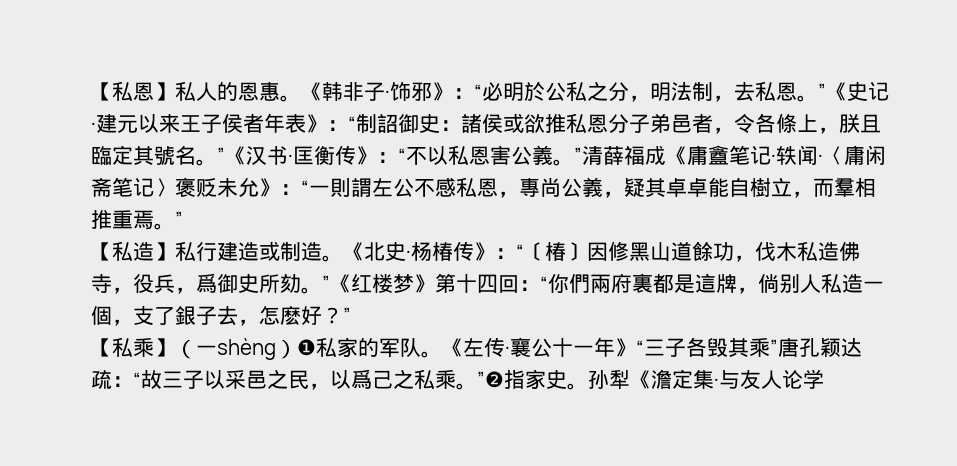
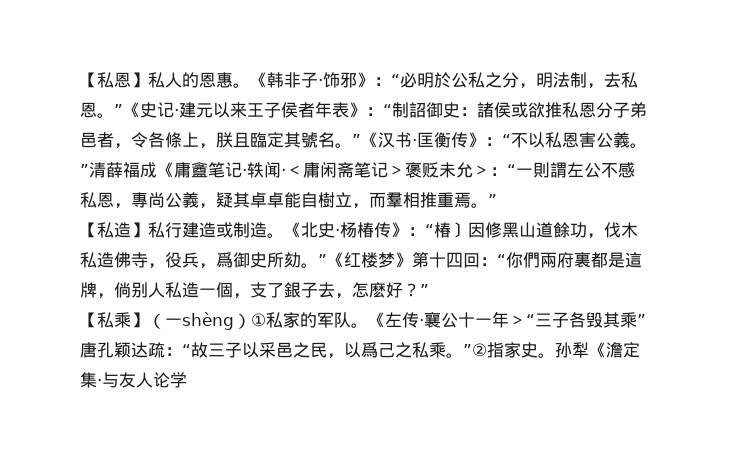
- “不以私恩害公義。”清薛福成《庸盦笔记·轶闻·〈庸闲斋笔记〉褒贬未允》：
+ “不以私恩害公義。”清薛福成《庸盦笔记·轶闻·＜庸闲斋笔记＞褒贬未允＞：
- 《北史·杨椿传》：“〔椿〕因修黑山道餘功，伐木私造佛寺，役兵，爲御史所劾。”《红楼梦》第十四回：“你們兩府裏都是這牌，倘别人私造一個，支了銀子去，怎麽好？”
+ 《北史·杨椿传》：“椿〕因修黑山道餘功，伐木私造佛寺，役兵，爲御史所劾。”《红楼梦》第十四回：“你們兩府裏都是這牌，倘别人私造一個，支了銀子去，怎麽好？”
- 【私乘】（一shèng）❶私家的军队。
+ 【私乘】（一shèng）①私家的军队。
- 《左传·襄公十一年》“三子各毁其乘”唐孔颖达疏：“故三子以采邑之民，以爲己之私乘。”❷指家史。
+ 《左传·襄公十一年＞“三子各毁其乘”唐孔颖达疏：“故三子以采邑之民，以爲己之私乘。”②指家史。

